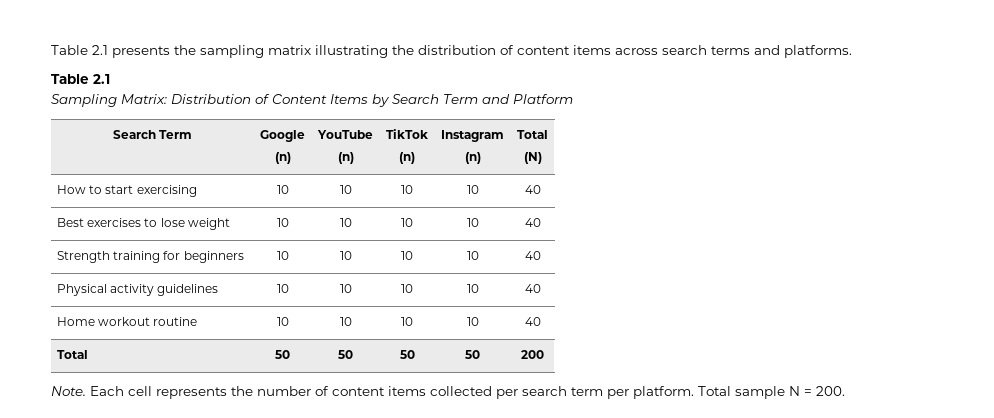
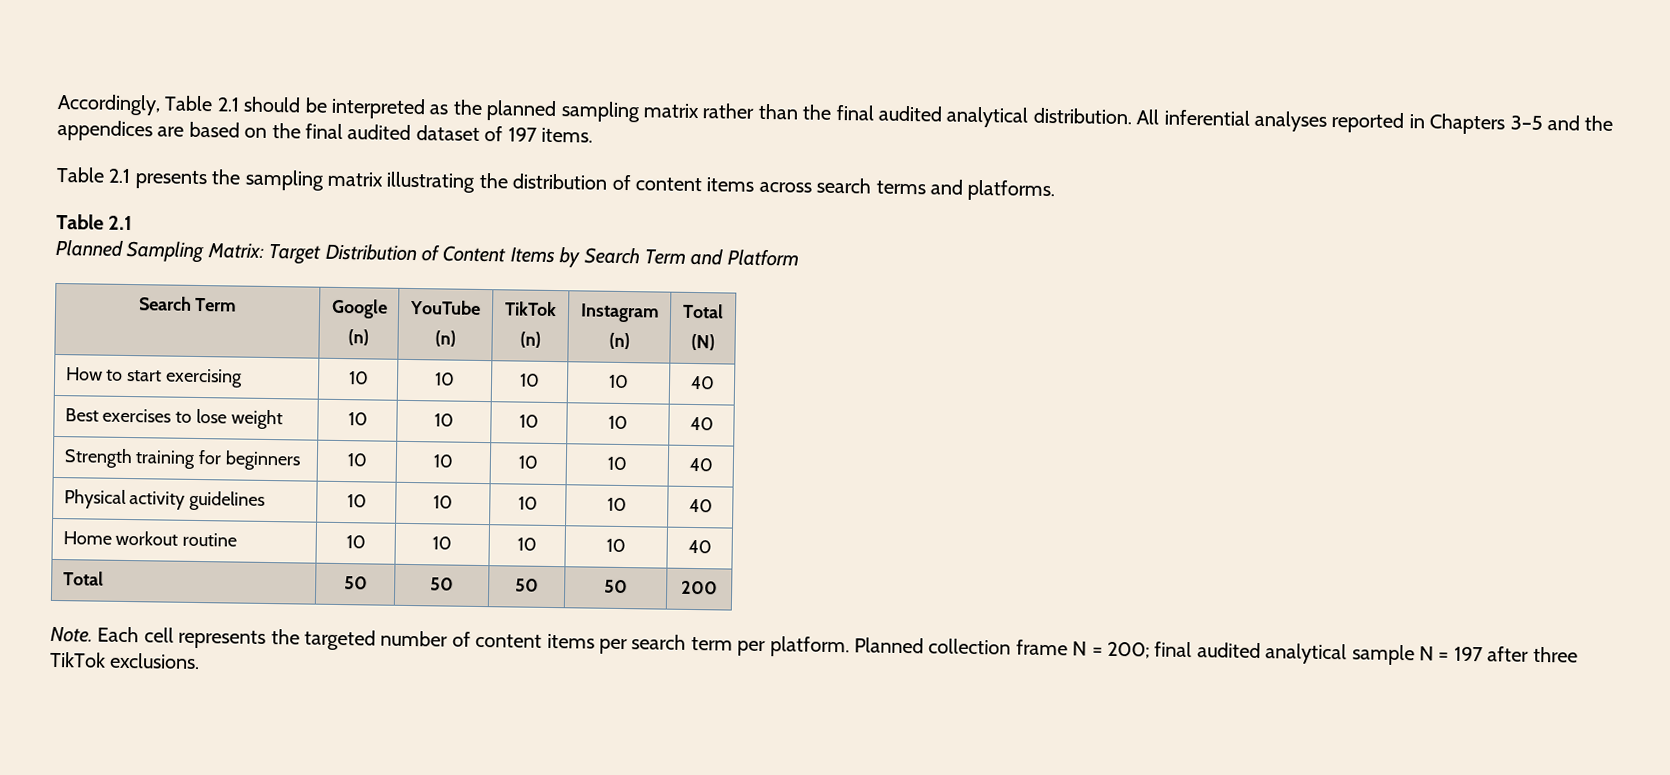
+ Accordingly, Table 2.1 should be interpreted as the planned sampling matrix rather than the final audited analytical distribution. All inferential analyses reported in Chapters 3–5 and the appendices are based on the final audited dataset of 197 items.
- Sampling Matrix: Distribution of Content Items by Search Term and Platform
+ Planned Sampling Matrix: Target Distribution of Content Items by Search Term and Platform
- Each cell represents the number of content items collected per search term per platform.
+ Each cell represents the targeted number of content items per search term per platform.
- Total sample N = 200.
+ Planned collection frame N = 200; final audited analytical sample N = 197 after three TikTok exclusions.

